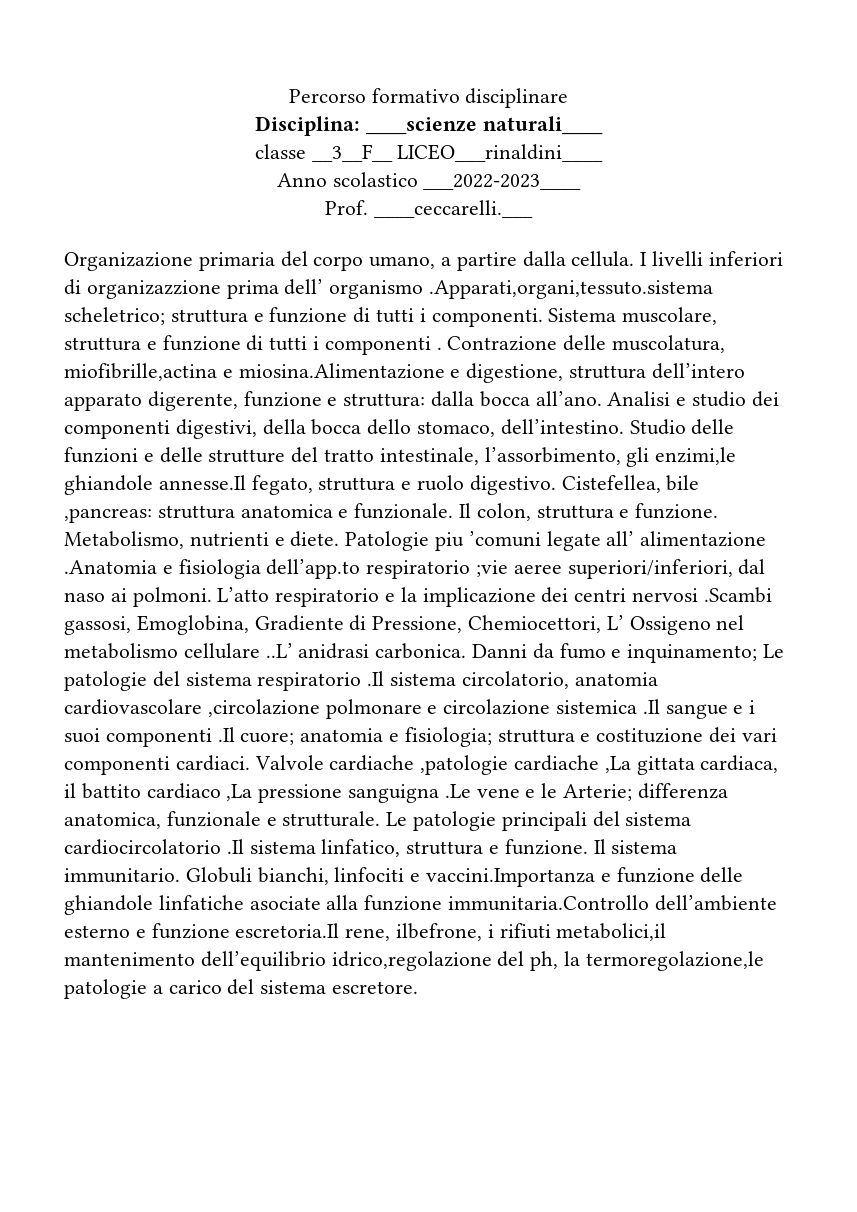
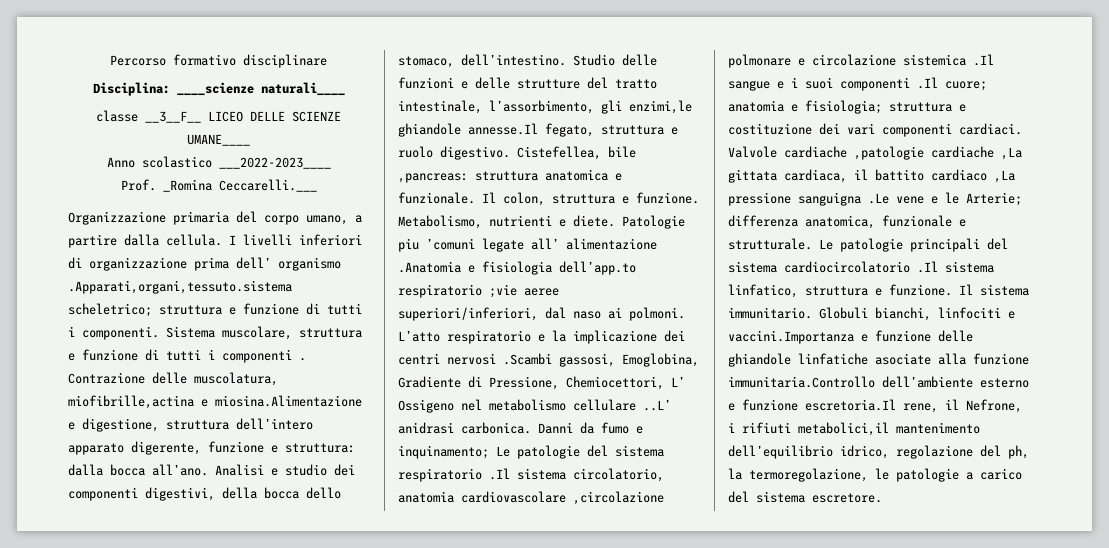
- classe __3__F__ LICEO___rinaldini____
+ classe __3__F__ LICEO DELLE SCIENZE UMANE____
- Prof. ____ceccarelli.___
- Organizazione primaria del corpo umano, a partire dalla cellula.
+ Prof. _Romina Ceccarelli.___
+ Organizzazione primaria del corpo umano, a partire dalla cellula.
- I livelli inferiori di organizazzione prima dell’ organismo .Apparati,organi,tessuto.sistema scheletrico; struttura e funzione di tutti i componenti.
+ I livelli inferiori di organizzazione prima dell’ organismo .Apparati,organi,tessuto.sistema scheletrico; struttura e funzione di tutti i componenti.
- Globuli bianchi, linfociti e vaccini.Importanza e funzione delle ghiandole linfatiche asociate alla funzione immunitaria.Controllo dell’ambiente esterno e funzione escretoria.Il rene, ilbefrone, i rifiuti metabolici,il mantenimento dell’equilibrio idrico,regolazione del ph, la termoregolazione,le patologie a carico del sistema escretore.
+ Globuli bianchi, linfociti e vaccini.Importanza e funzione delle ghiandole linfatiche asociate alla funzione immunitaria.Controllo dell’ambiente esterno e funzione escretoria.Il rene, il Nefrone, i rifiuti metabolici,il mantenimento dell’equilibrio idrico, regolazione del ph, la termoregolazione, le patologie a carico del sistema escretore.

